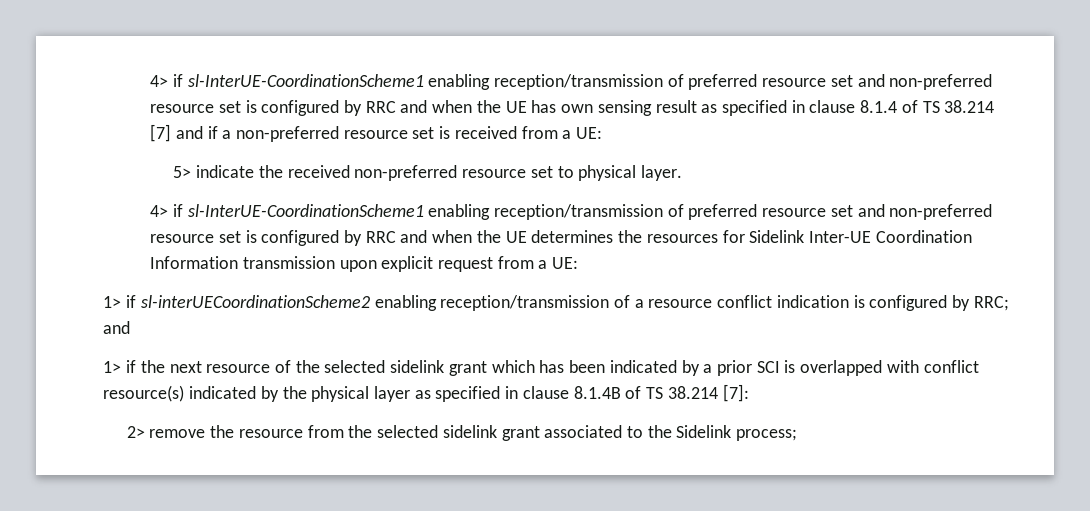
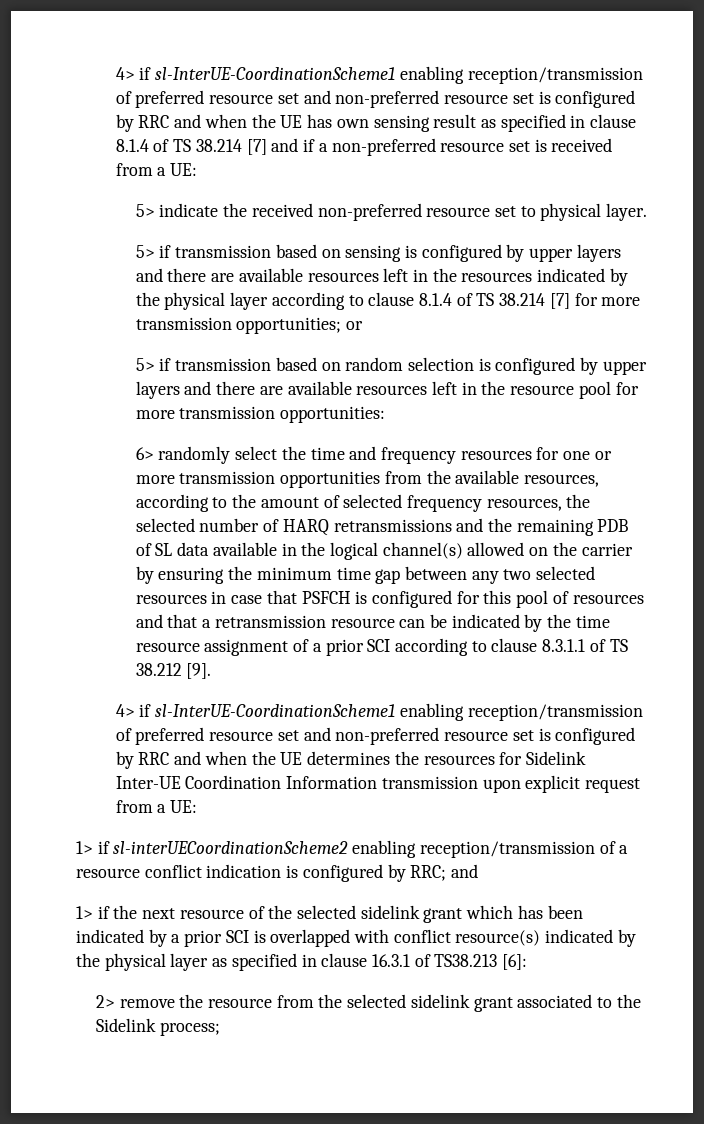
+ 5> if transmission based on sensing is configured by upper layers and there are available resources left in the resources indicated by the physical layer according to clause 8.1.4 of TS 38.214 [7] for more transmission opportunities; or
+ 5> if transmission based on random selection is configured by upper layers and there are available resources left in the resource pool for more transmission opportunities:
+ 6> randomly select the time and frequency resources for one or more transmission opportunities from the available resources, according to the amount of selected frequency resources, the selected number of HARQ retransmissions and the remaining PDB of SL data available in the logical channel(s) allowed on the carrier by ensuring the minimum time gap between any two selected resources in case that PSFCH is configured for this pool of resources and that a retransmission resource can be indicated by the time resource assignment of a prior SCI according to clause 8.3.1.1 of TS 38.212 [9].
- 1> if the next resource of the selected sidelink grant which has been indicated by a prior SCI is overlapped with conflict resource(s) indicated by the physical layer as specified in clause 8.1.4B of TS 38.214 [7]:
+ 1> if the next resource of the selected sidelink grant which has been indicated by a prior SCI is overlapped with conflict resource(s) indicated by the physical layer as specified in clause 16.3.1 of TS38.213 [6]:

